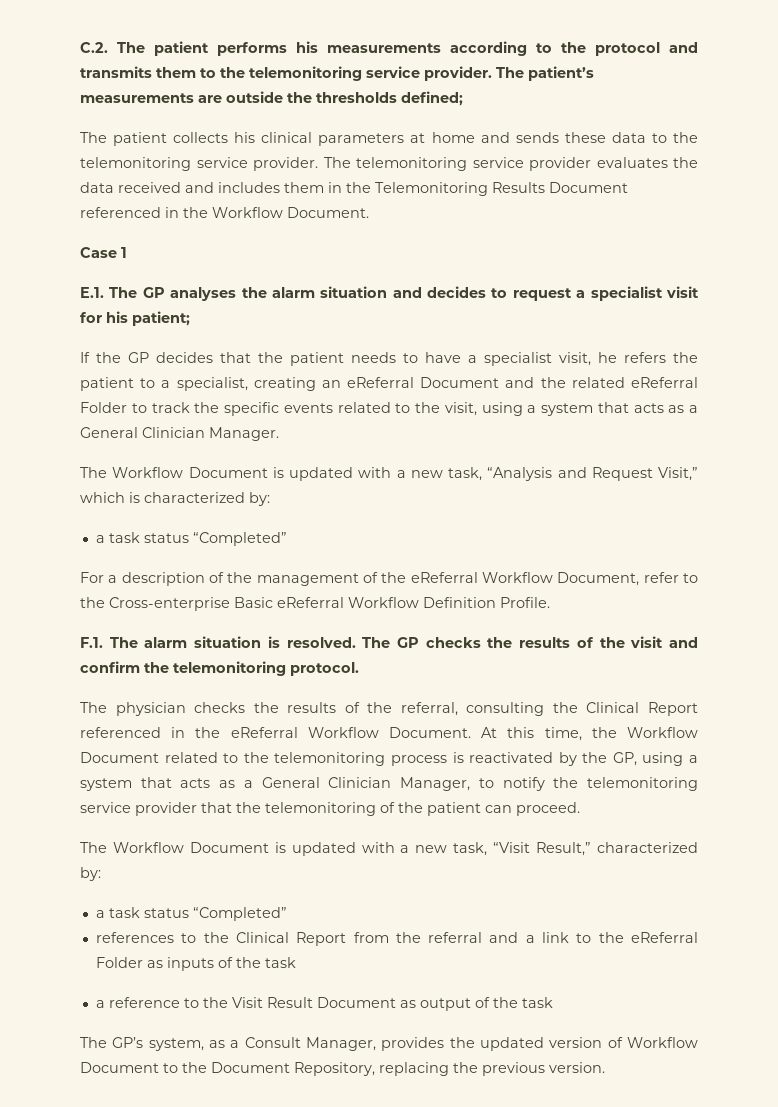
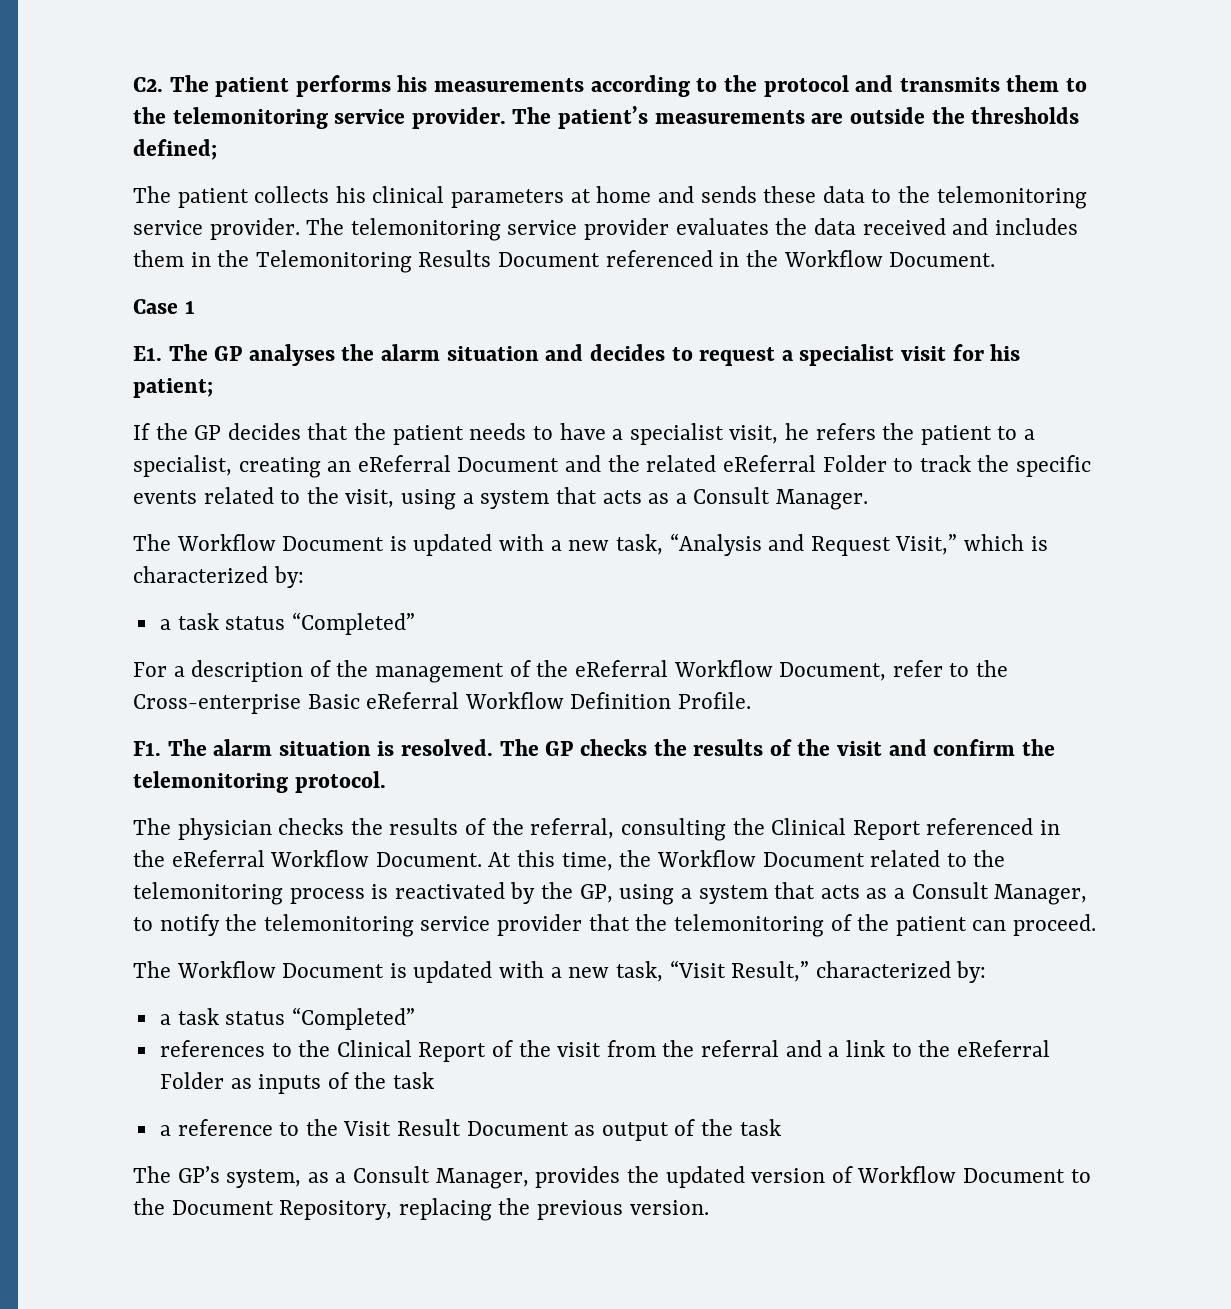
- C.2. The patient performs his measurements according to the protocol and transmits them to the telemonitoring service provider.
+ C2. The patient performs his measurements according to the protocol and transmits them to the telemonitoring service provider.
- E.1. The GP analyses the alarm situation and decides to request a specialist visit for his patient;
+ E1. The GP analyses the alarm situation and decides to request a specialist visit for his patient;
- If the GP decides that the patient needs to have a specialist visit, he refers the patient to a specialist, creating an eReferral Document and the related eReferral Folder to track the specific events related to the visit, using a system that acts as a General Clinician Manager.
+ If the GP decides that the patient needs to have a specialist visit, he refers the patient to a specialist, creating an eReferral Document and the related eReferral Folder to track the specific events related to the visit, using a system that acts as a Consult Manager.
- F.1. The alarm situation is resolved.
+ F1. The alarm situation is resolved.
- At this time, the Workflow Document related to the telemonitoring process is reactivated by the GP, using a system that acts as a General Clinician Manager, to notify the telemonitoring service provider that the telemonitoring of the patient can proceed.
+ At this time, the Workflow Document related to the telemonitoring process is reactivated by the GP, using a system that acts as a Consult Manager, to notify the telemonitoring service provider that the telemonitoring of the patient can proceed.
- references to the Clinical Report from the referral and a link to the eReferral Folder as inputs of the task
+ references to the Clinical Report of the visit from the referral and a link to the eReferral Folder as inputs of the task

